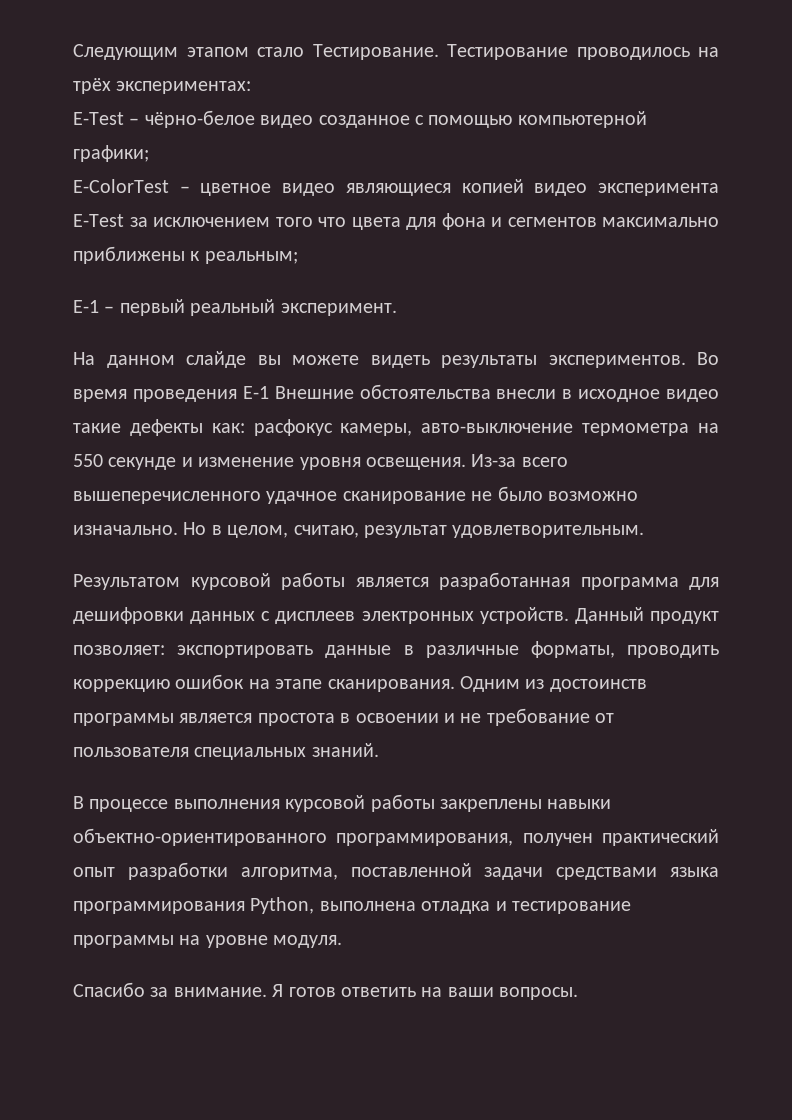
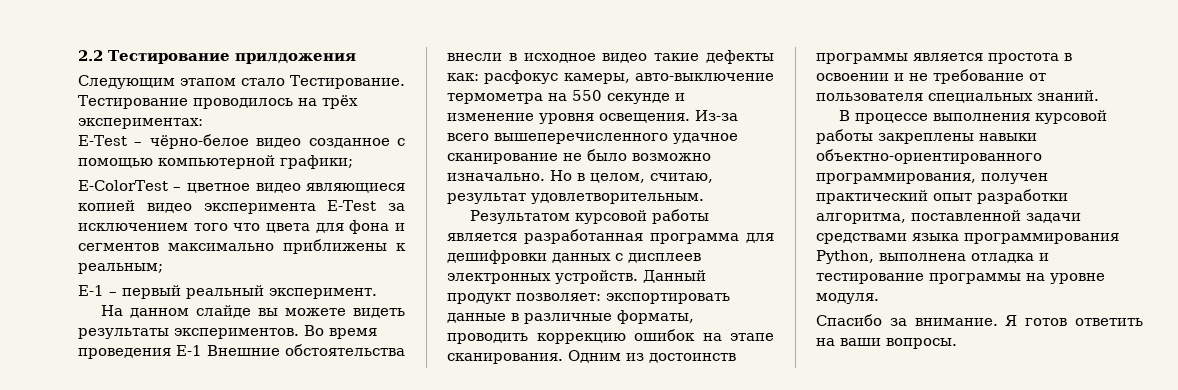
+ 2.2 Тестирование прилдожения

